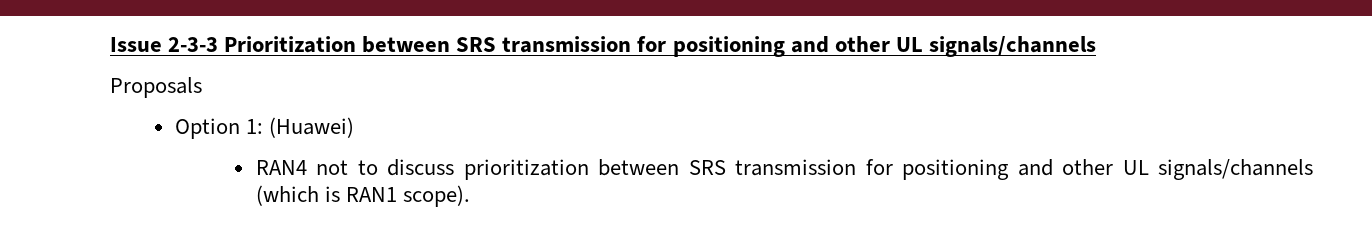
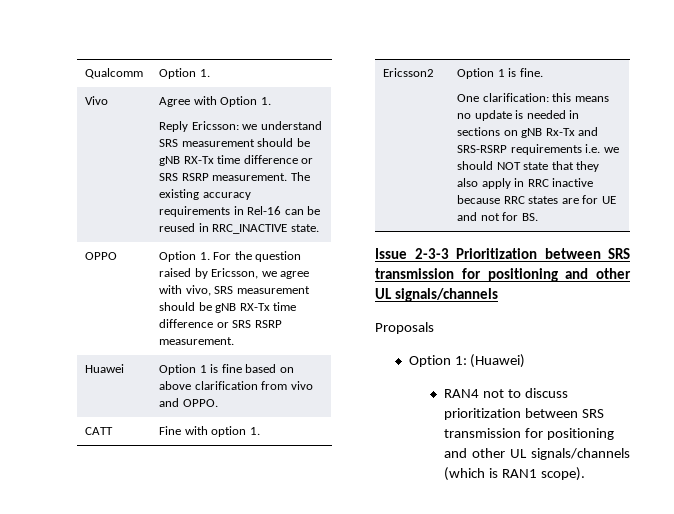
+ Qualcomm | Option 1.
+ Vivo | Agree with Option 1.
+ Reply Ericsson: we understand SRS measurement should be gNB RX-Tx time difference or SRS RSRP measurement. The existing accuracy requirements in Rel-16 can be reused in RRC_INACTIVE state.
+ OPPO | Option 1. For the question raised by Ericsson, we agree with vivo, SRS measurement should be gNB RX-Tx time difference or SRS RSRP measurement.
+ Huawei | Option 1 is fine based on above clarification from vivo and OPPO.
+ CATT | Fine with option 1.
+ Ericsson2 | Option 1 is fine.
+ One clarification: this means no update is needed in sections on gNB Rx-Tx and SRS-RSRP requirements i.e. we should NOT state that they also apply in RRC inactive because RRC states are for UE and not for BS.

